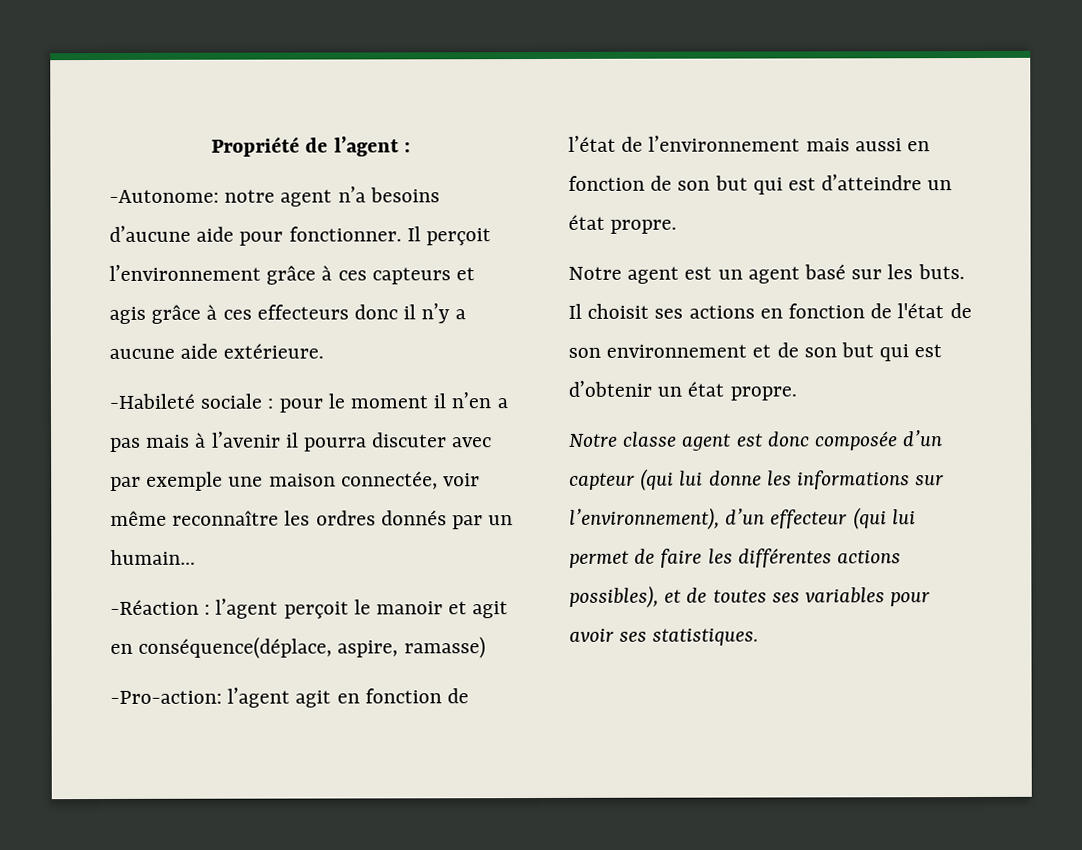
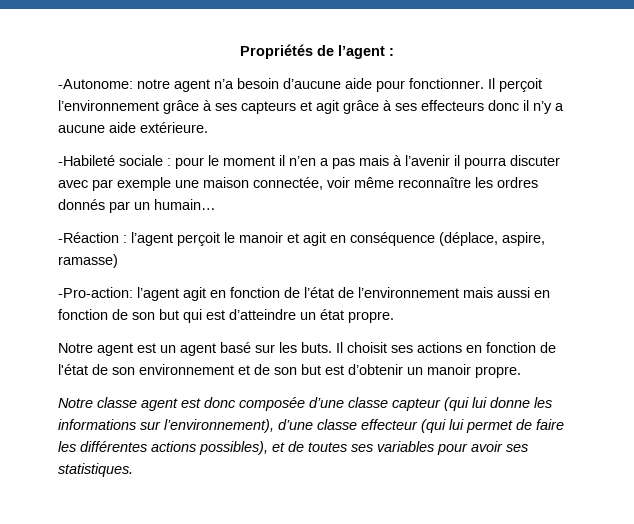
- Propriété de l’agent :
+ Propriétés de l’agent :
- -Autonome: notre agent n’a besoins d’aucune aide pour fonctionner.
+ -Autonome: notre agent n’a besoin d’aucune aide pour fonctionner.
- Il perçoit l’environnement grâce à ces capteurs et agis grâce à ces effecteurs donc il n’y a aucune aide extérieure.
+ Il perçoit l’environnement grâce à ses capteurs et agit grâce à ses effecteurs donc il n’y a aucune aide extérieure.
- -Réaction : l’agent perçoit le manoir et agit en conséquence(déplace, aspire, ramasse)
+ -Réaction : l’agent perçoit le manoir et agit en conséquence (déplace, aspire, ramasse)
- Il choisit ses actions en fonction de l'état de son environnement et de son but qui est d’obtenir un état propre.
+ Il choisit ses actions en fonction de l'état de son environnement et de son but est d’obtenir un manoir propre.
- Notre classe agent est donc composée d’un capteur (qui lui donne les informations sur l’environnement), d’un effecteur (qui lui permet de faire les différentes actions possibles), et de toutes ses variables pour avoir ses statistiques.
+ Notre classe agent est donc composée d’une classe capteur (qui lui donne les informations sur l’environnement), d’une classe effecteur (qui lui permet de faire les différentes actions possibles), et de toutes ses variables pour avoir ses statistiques.

